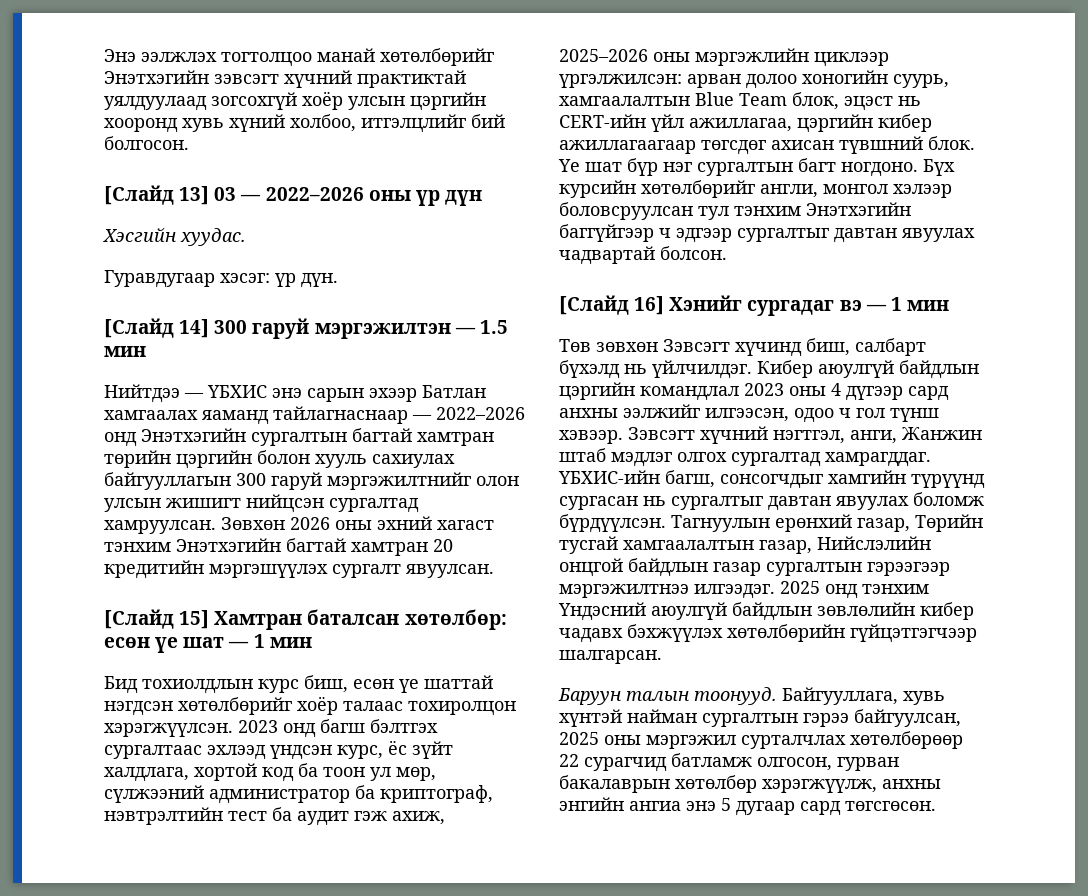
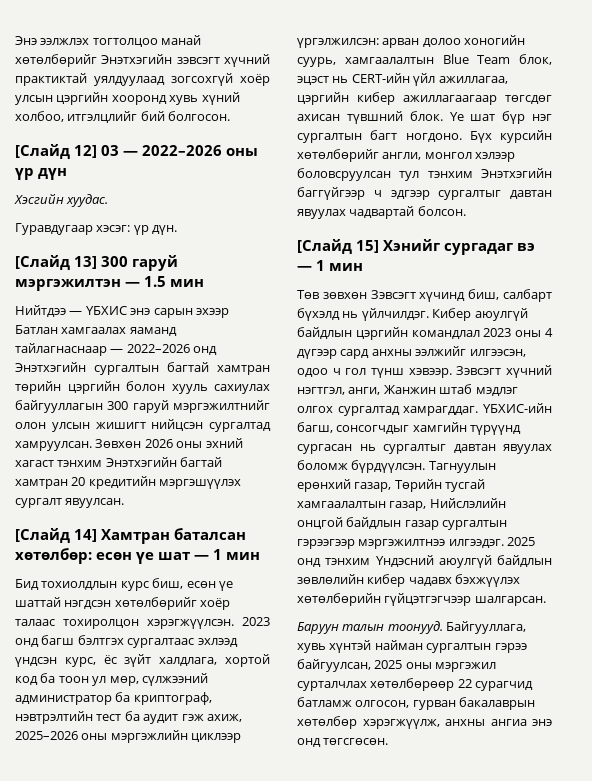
- [Слайд 13] 03 — 2022–2026 оны үр дүн
+ [Слайд 12] 03 — 2022–2026 оны үр дүн
- [Слайд 14] 300 гаруй мэргэжилтэн — 1.5 мин
+ [Слайд 13] 300 гаруй мэргэжилтэн — 1.5 мин
- [Слайд 15] Хамтран баталсан хөтөлбөр: есөн үе шат — 1 мин
+ [Слайд 14] Хамтран баталсан хөтөлбөр: есөн үе шат — 1 мин
- [Слайд 16] Хэнийг сургадаг вэ — 1 мин
+ [Слайд 15] Хэнийг сургадаг вэ — 1 мин
- Байгууллага, хувь хүнтэй найман сургалтын гэрээ байгуулсан, 2025 оны мэргэжил сурталчлах хөтөлбөрөөр 22 сурагчид батламж олгосон, гурван бакалаврын хөтөлбөр хэрэгжүүлж, анхны энгийн ангиа энэ 5 дугаар сард төгсгөсөн.
+ Байгууллага, хувь хүнтэй найман сургалтын гэрээ байгуулсан, 2025 оны мэргэжил сурталчлах хөтөлбөрөөр 22 сурагчид батламж олгосон, гурван бакалаврын хөтөлбөр хэрэгжүүлж, анхны ангиа энэ онд төгсгөсөн.

